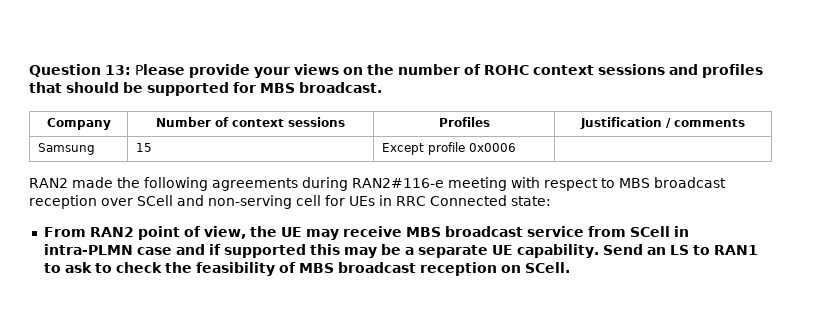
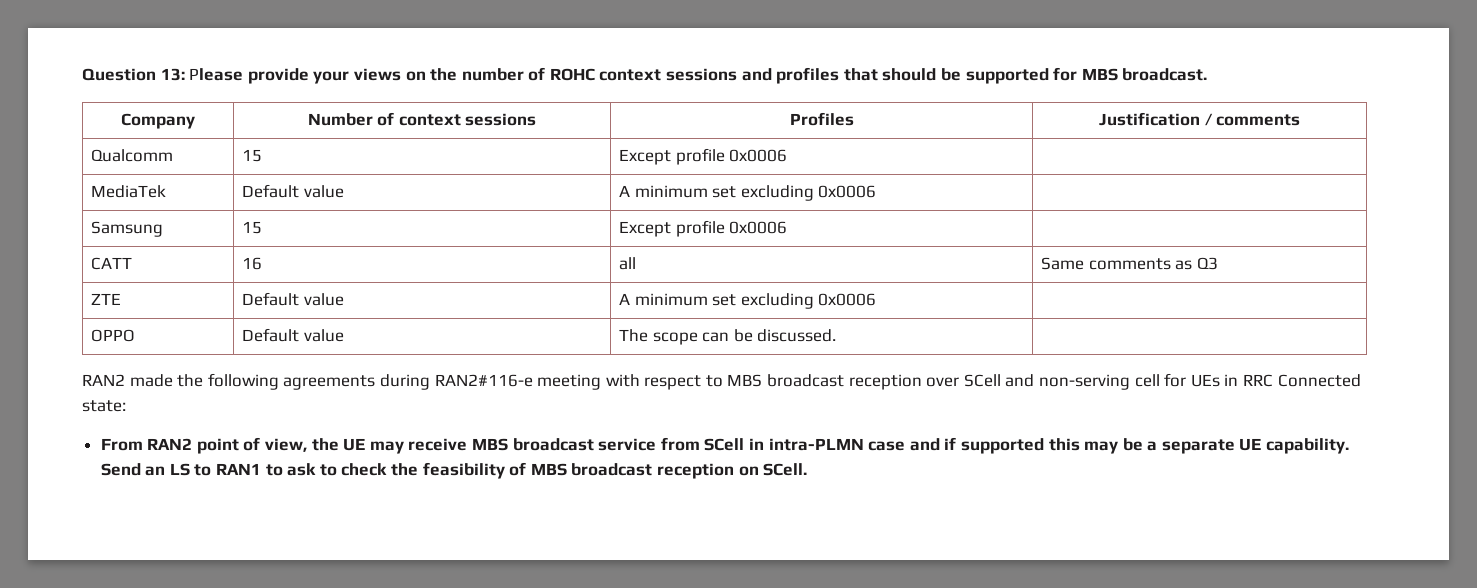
+ Qualcomm | 15 | Except profile 0x0006 |
+ MediaTek | Default value | A minimum set excluding 0x0006 |
+ CATT | 16 | all | Same comments as Q3
+ ZTE | Default value | A minimum set excluding 0x0006 |
+ OPPO | Default value | The scope can be discussed. |

